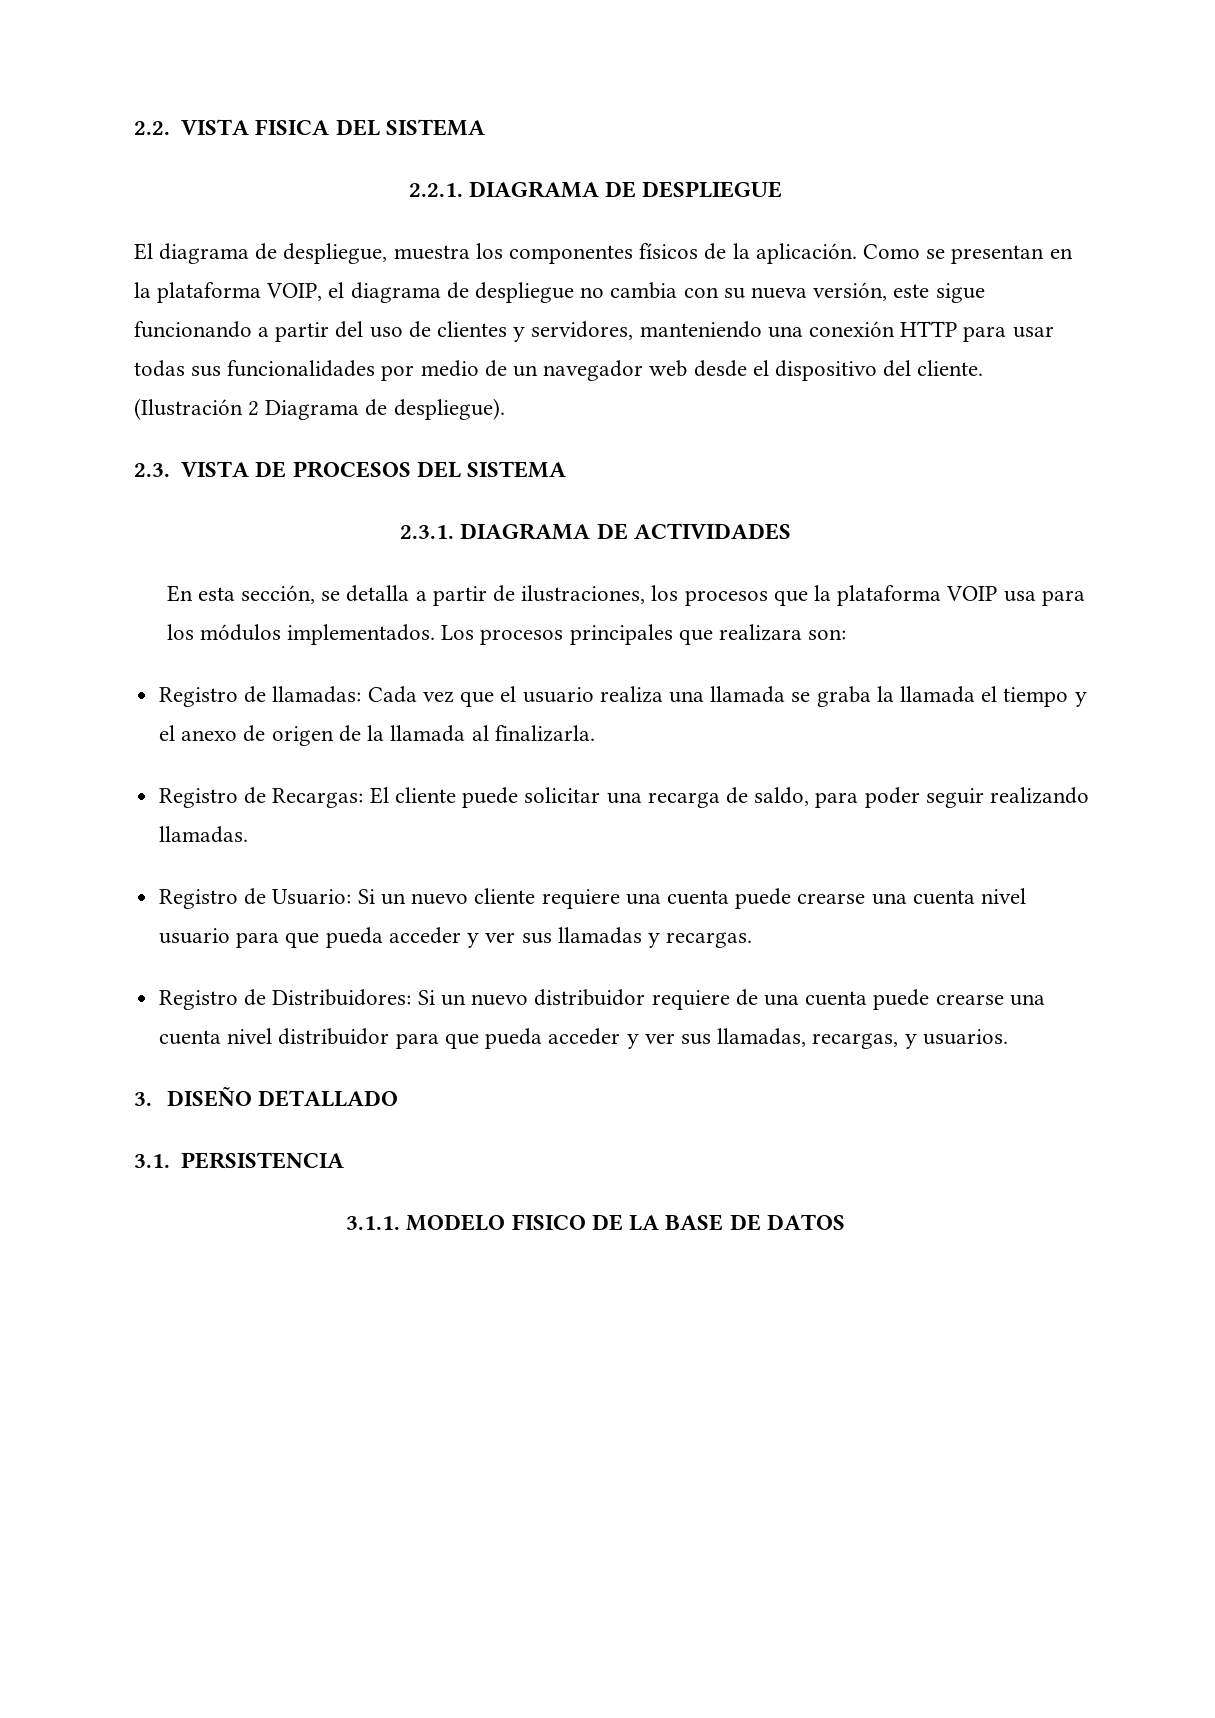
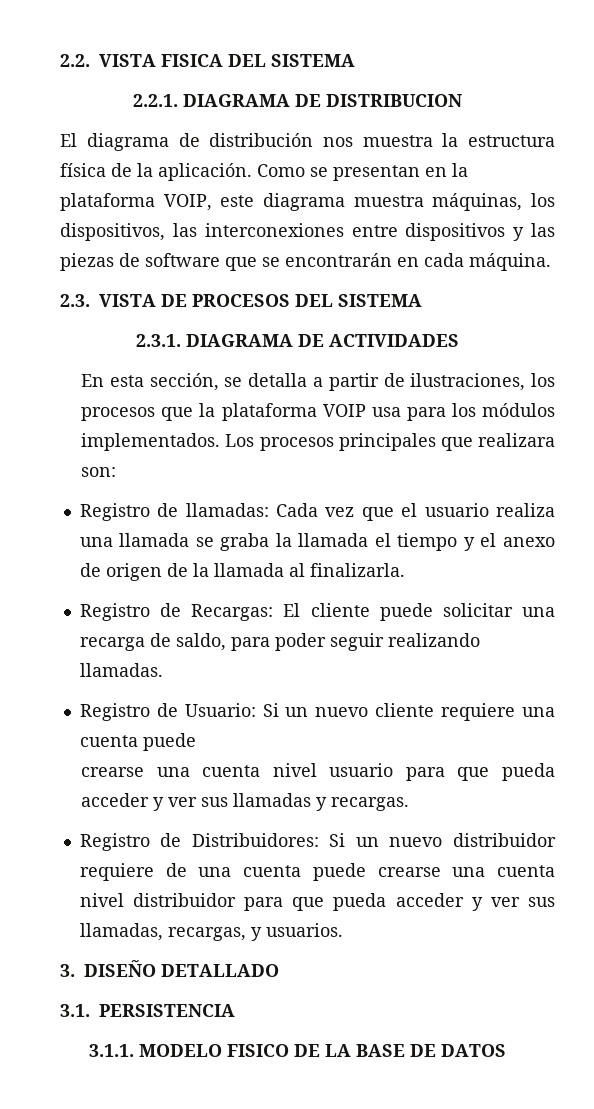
- 2.2.1. DIAGRAMA DE DESPLIEGUE
+ 2.2.1. DIAGRAMA DE DISTRIBUCION
- El diagrama de despliegue, muestra los componentes físicos de la aplicación.
+ El diagrama de distribución nos muestra la estructura física de la aplicación.
- Como se presentan en la plataforma VOIP, el diagrama de despliegue no cambia con su nueva versión, este sigue funcionando a partir del uso de clientes y servidores, manteniendo una conexión HTTP para usar todas sus funcionalidades por medio de un navegador web desde el dispositivo del cliente. (Ilustración 2 Diagrama de despliegue).
+ Como se presentan en la plataforma VOIP, este diagrama muestra máquinas, los dispositivos, las interconexiones entre dispositivos y las piezas de software que se encontrarán en cada máquina.
- Registro de Usuario: Si un nuevo cliente requiere una cuenta puede crearse una cuenta nivel usuario para que pueda acceder y ver sus llamadas y recargas.
+ Registro de Usuario: Si un nuevo cliente requiere una cuenta puede
+ crearse una cuenta nivel usuario para que pueda acceder y ver sus llamadas y recargas.

